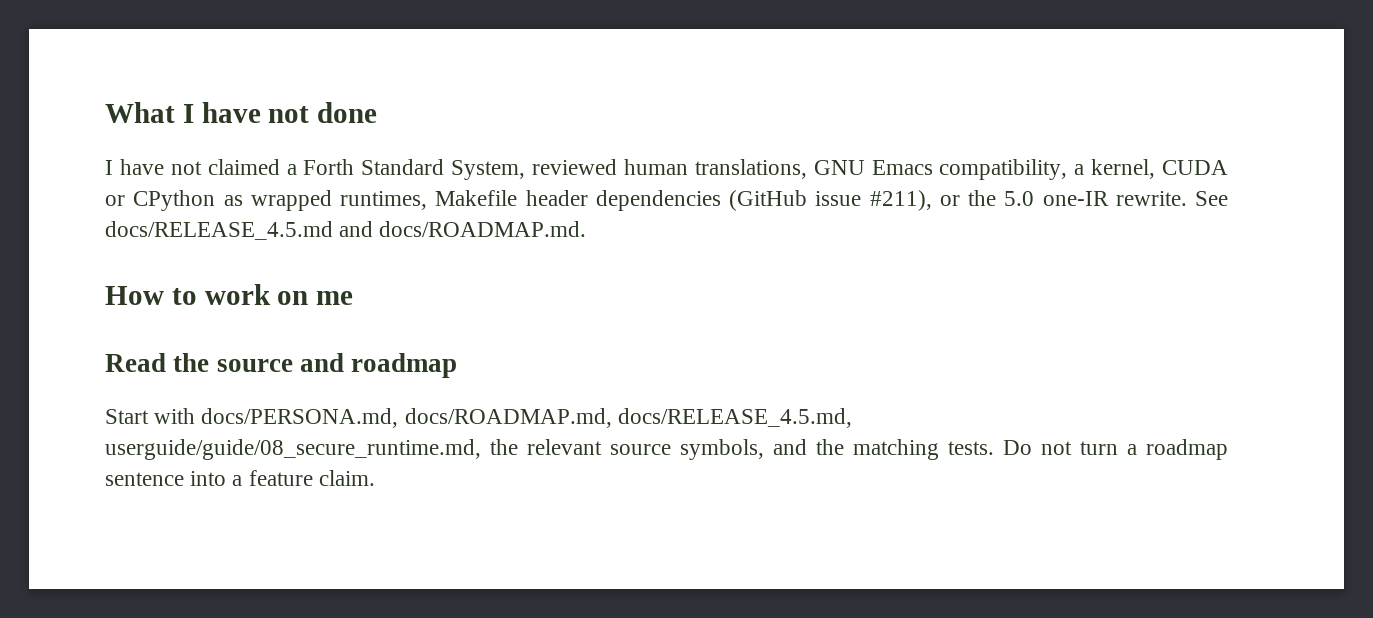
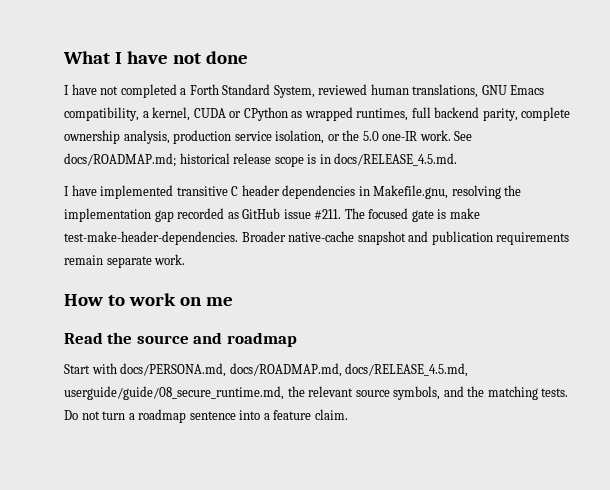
- I have not claimed a Forth Standard System, reviewed human translations, GNU Emacs compatibility, a kernel, CUDA or CPython as wrapped runtimes, Makefile header dependencies (GitHub issue #211), or the 5.0 one-IR rewrite. See docs/RELEASE_4.5.md and docs/ROADMAP.md.
+ I have not completed a Forth Standard System, reviewed human translations, GNU Emacs compatibility, a kernel, CUDA or CPython as wrapped runtimes, full backend parity, complete ownership analysis, production service isolation, or the 5.0 one-IR work. See docs/ROADMAP.md; historical release scope is in docs/RELEASE_4.5.md.
+ I have implemented transitive C header dependencies in Makefile.gnu, resolving the implementation gap recorded as GitHub issue #211. The focused gate is make test-make-header-dependencies. Broader native-cache snapshot and publication requirements remain separate work.

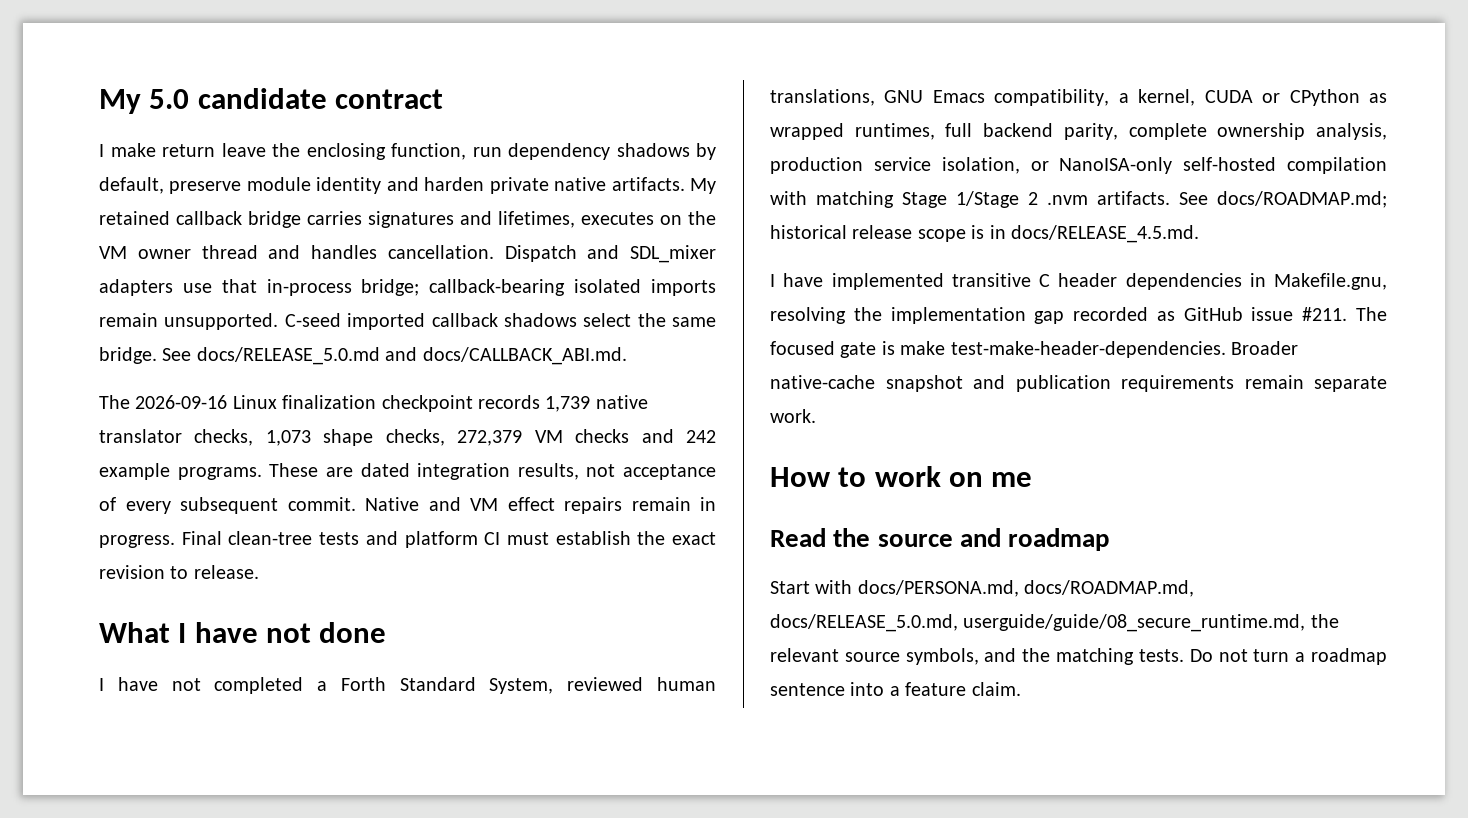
+ My 5.0 candidate contract
+ I make return leave the enclosing function, run dependency shadows by default, preserve module identity and harden private native artifacts. My retained callback bridge carries signatures and lifetimes, executes on the VM owner thread and handles cancellation. Dispatch and SDL_mixer adapters use that in-process bridge; callback-bearing isolated imports remain unsupported. C-seed imported callback shadows select the same bridge. See docs/RELEASE_5.0.md and docs/CALLBACK_ABI.md.
+ The 2026-09-16 Linux finalization checkpoint records 1,739 native translator checks, 1,073 shape checks, 272,379 VM checks and 242 example programs. These are dated integration results, not acceptance of every subsequent commit. Native and VM effect repairs remain in progress. Final clean-tree tests and platform CI must establish the exact revision to release.
- I have not completed a Forth Standard System, reviewed human translations, GNU Emacs compatibility, a kernel, CUDA or CPython as wrapped runtimes, full backend parity, complete ownership analysis, production service isolation, or the 5.0 one-IR work.
+ I have not completed a Forth Standard System, reviewed human translations, GNU Emacs compatibility, a kernel, CUDA or CPython as wrapped runtimes, full backend parity, complete ownership analysis, production service isolation, or NanoISA-only self-hosted compilation with matching Stage 1/Stage 2 .nvm artifacts.
- Start with docs/PERSONA.md, docs/ROADMAP.md, docs/RELEASE_4.5.md, userguide/guide/08_secure_runtime.md, the relevant source symbols, and the matching tests.
+ Start with docs/PERSONA.md, docs/ROADMAP.md, docs/RELEASE_5.0.md, userguide/guide/08_secure_runtime.md, the relevant source symbols, and the matching tests.

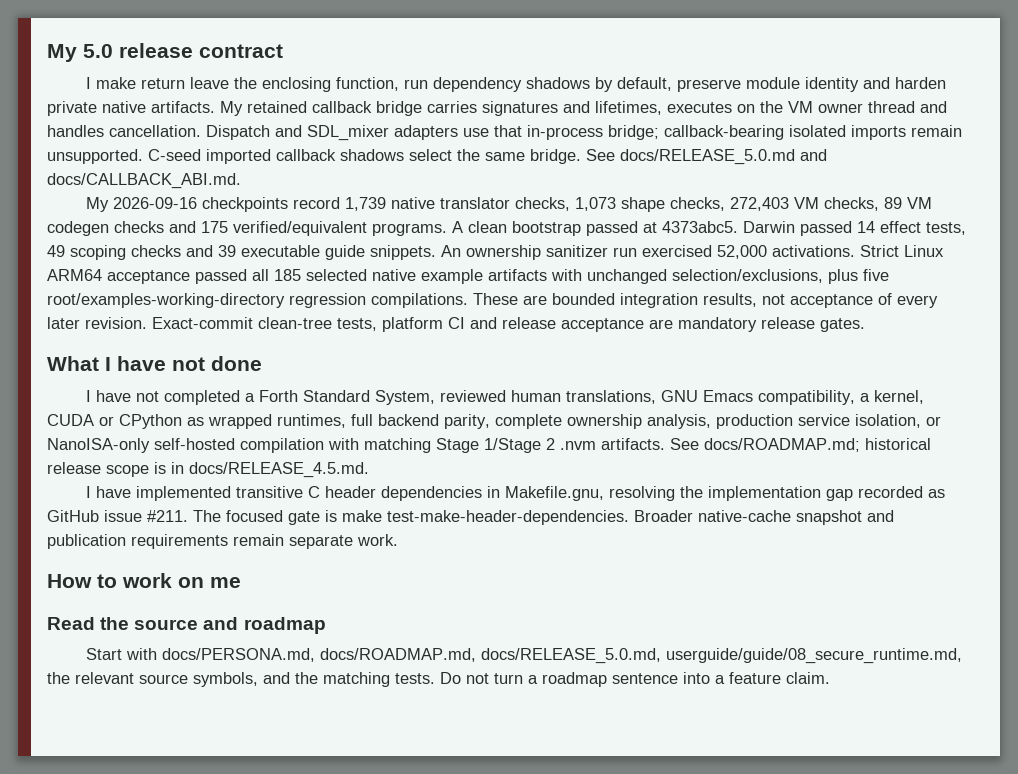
- My 5.0 candidate contract
+ My 5.0 release contract
- The 2026-09-16 Linux finalization checkpoint records 1,739 native translator checks, 1,073 shape checks, 272,379 VM checks and 242 example programs.
+ My 2026-09-16 checkpoints record 1,739 native translator checks, 1,073 shape checks, 272,403 VM checks, 89 VM codegen checks and 175 verified/equivalent programs. A clean bootstrap passed at 4373abc5. Darwin passed 14 effect tests, 49 scoping checks and 39 executable guide snippets. An ownership sanitizer run exercised 52,000 activations. Strict Linux ARM64 acceptance passed all 185 selected native example artifacts with unchanged selection/exclusions, plus five root/examples-working-directory regression compilations.
- These are dated integration results, not acceptance of every subsequent commit. Native and VM effect repairs remain in progress. Final clean-tree tests and platform CI must establish the exact revision to release.
+ These are bounded integration results, not acceptance of every later revision. Exact-commit clean-tree tests, platform CI and release acceptance are mandatory release gates.

